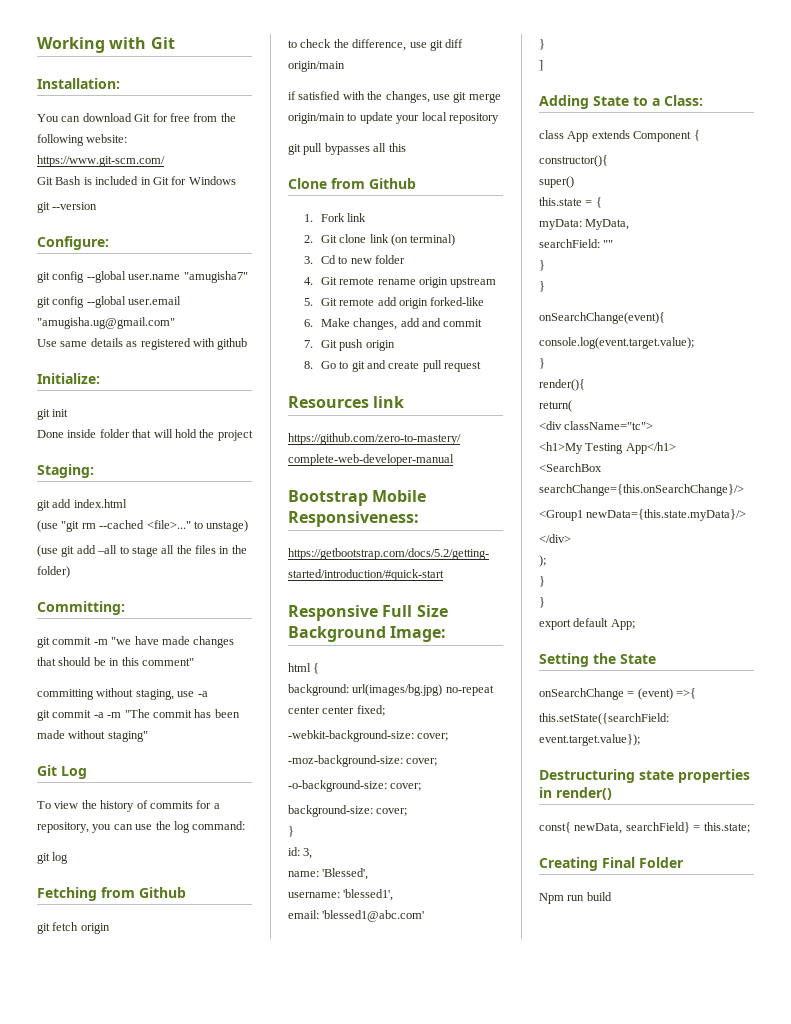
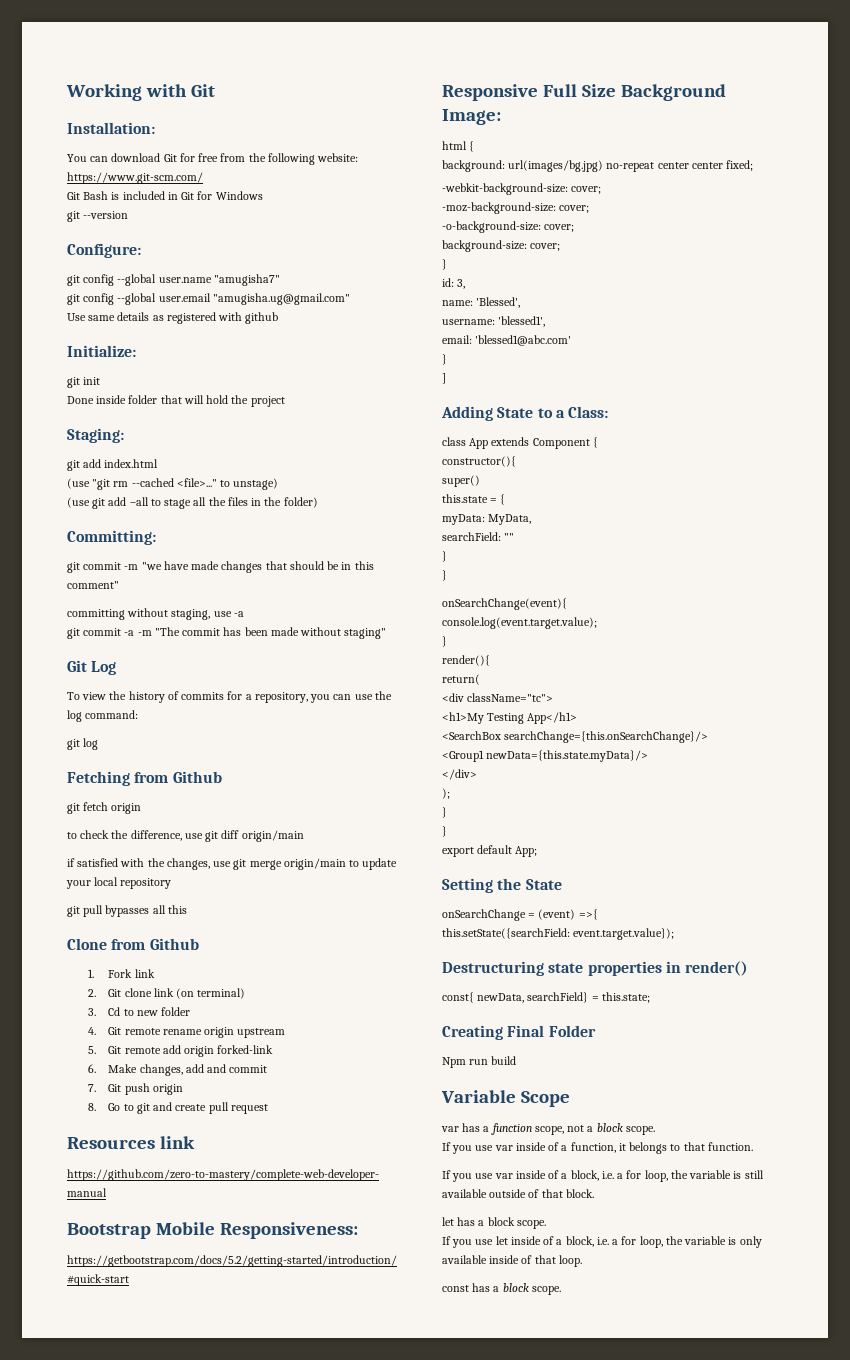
- 5. Git remote add origin forked-like
+ 5. Git remote add origin forked-link
+ Variable Scope
+ var has a function scope, not a block scope.
+ If you use var inside of a function, it belongs to that function.
+ If you use var inside of a block, i.e. a for loop, the variable is still available outside of that block.
+ let has a block scope.
+ If you use let inside of a block, i.e. a for loop, the variable is only available inside of that loop.
+ const has a block scope.

